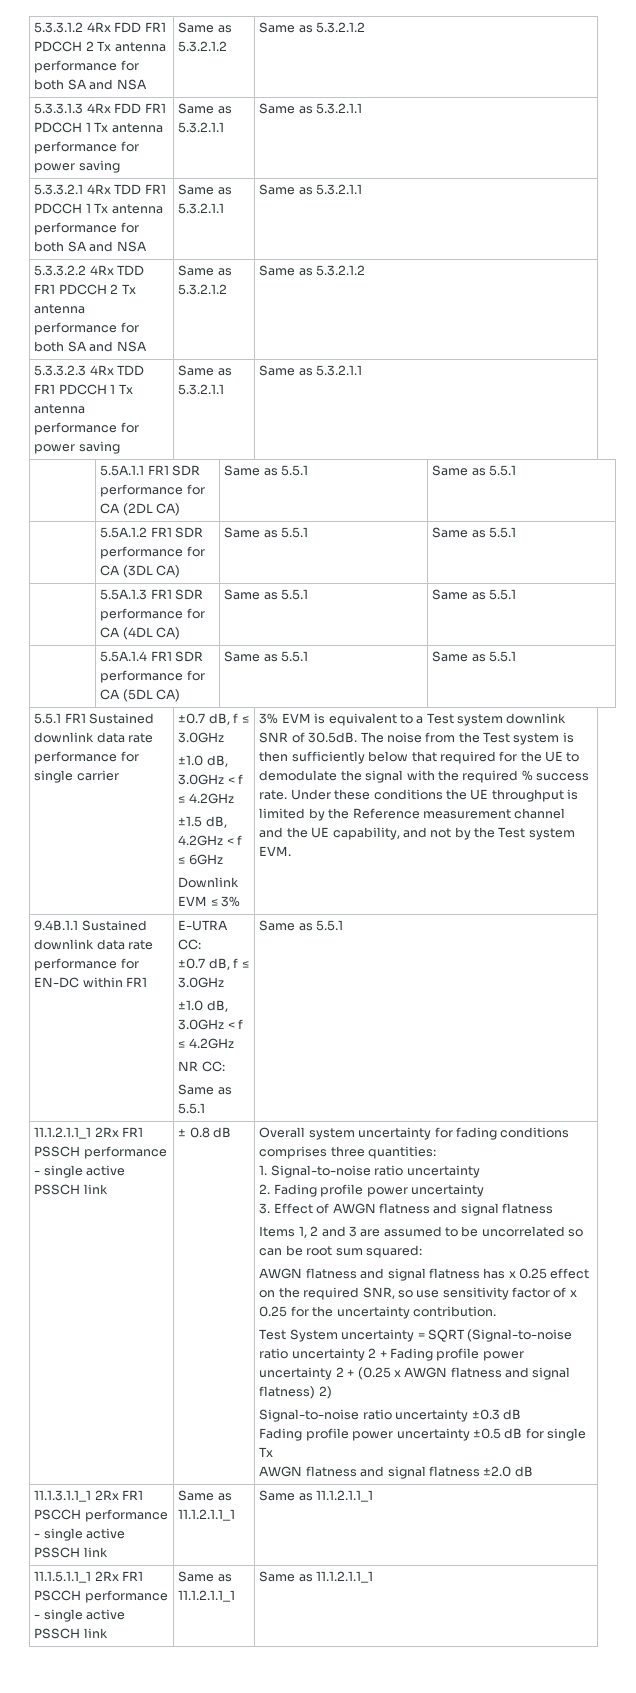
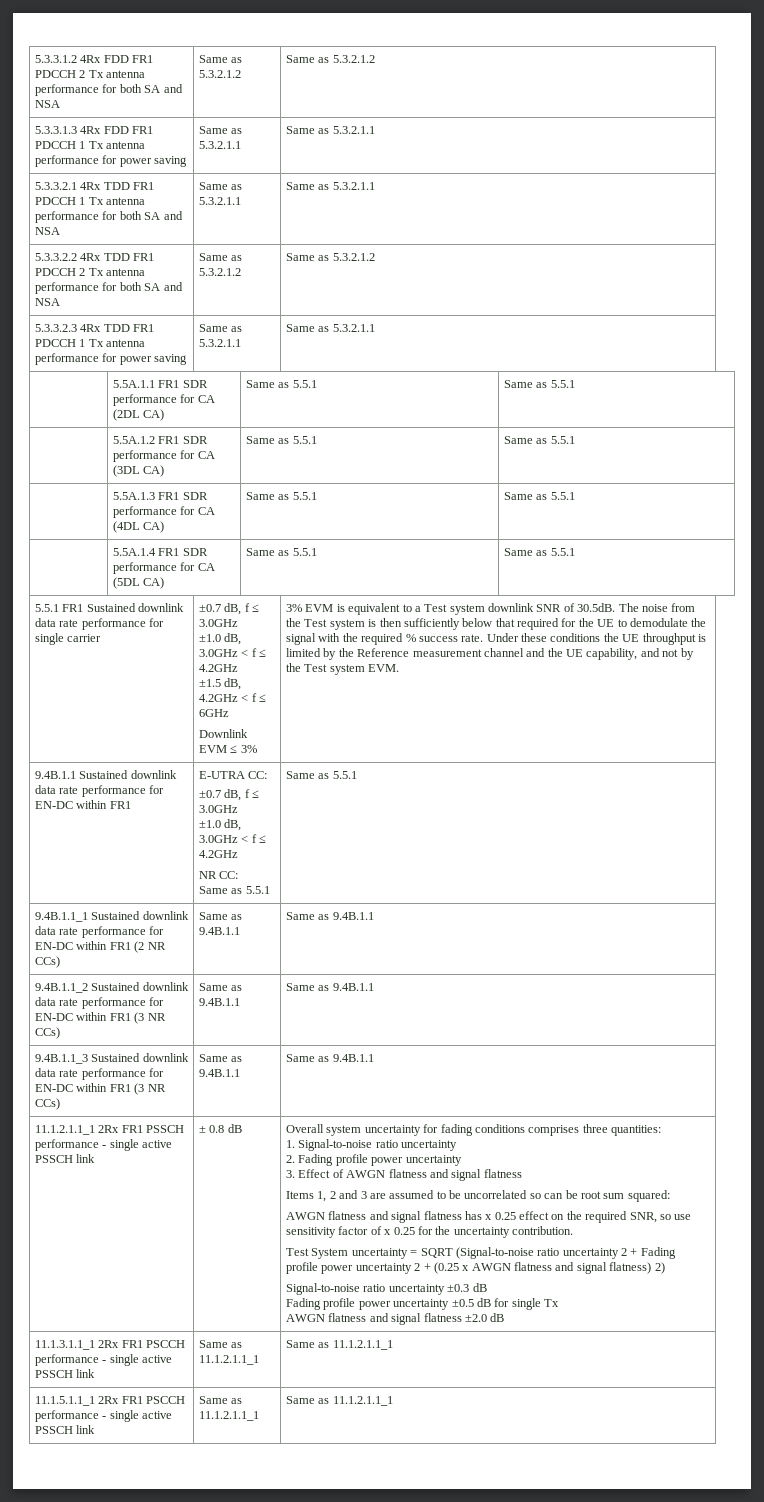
+ 9.4B.1.1_1 Sustained downlink data rate performance for EN-DC within FR1 (2 NR CCs) | Same as 9.4B.1.1 | Same as 9.4B.1.1
+ 9.4B.1.1_2 Sustained downlink data rate performance for EN-DC within FR1 (3 NR CCs) | Same as 9.4B.1.1 | Same as 9.4B.1.1
+ 9.4B.1.1_3 Sustained downlink data rate performance for EN-DC within FR1 (3 NR CCs) | Same as 9.4B.1.1 | Same as 9.4B.1.1

